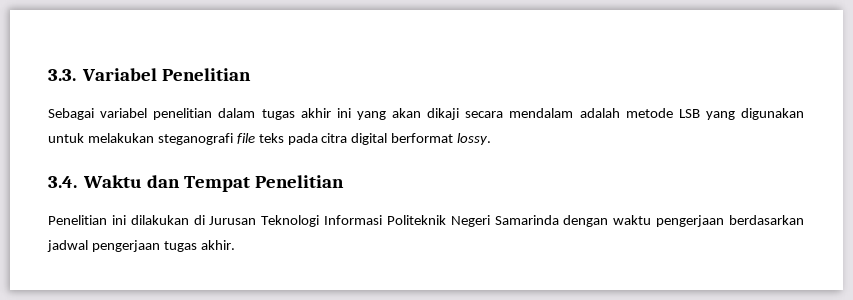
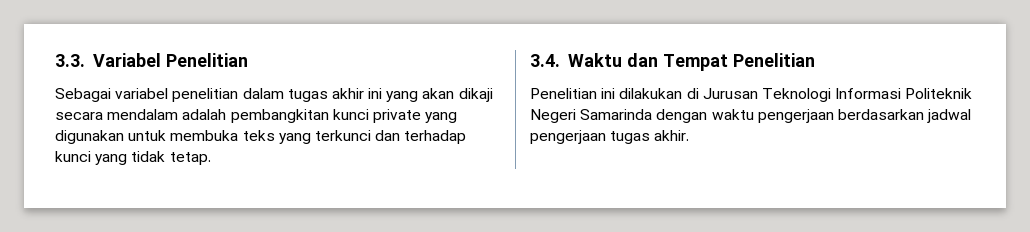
- Sebagai variabel penelitian dalam tugas akhir ini yang akan dikaji secara mendalam adalah metode LSB yang digunakan untuk melakukan steganografi file teks pada citra digital berformat lossy.
+ Sebagai variabel penelitian dalam tugas akhir ini yang akan dikaji secara mendalam adalah pembangkitan kunci private yang digunakan untuk membuka teks yang terkunci dan terhadap kunci yang tidak tetap.

